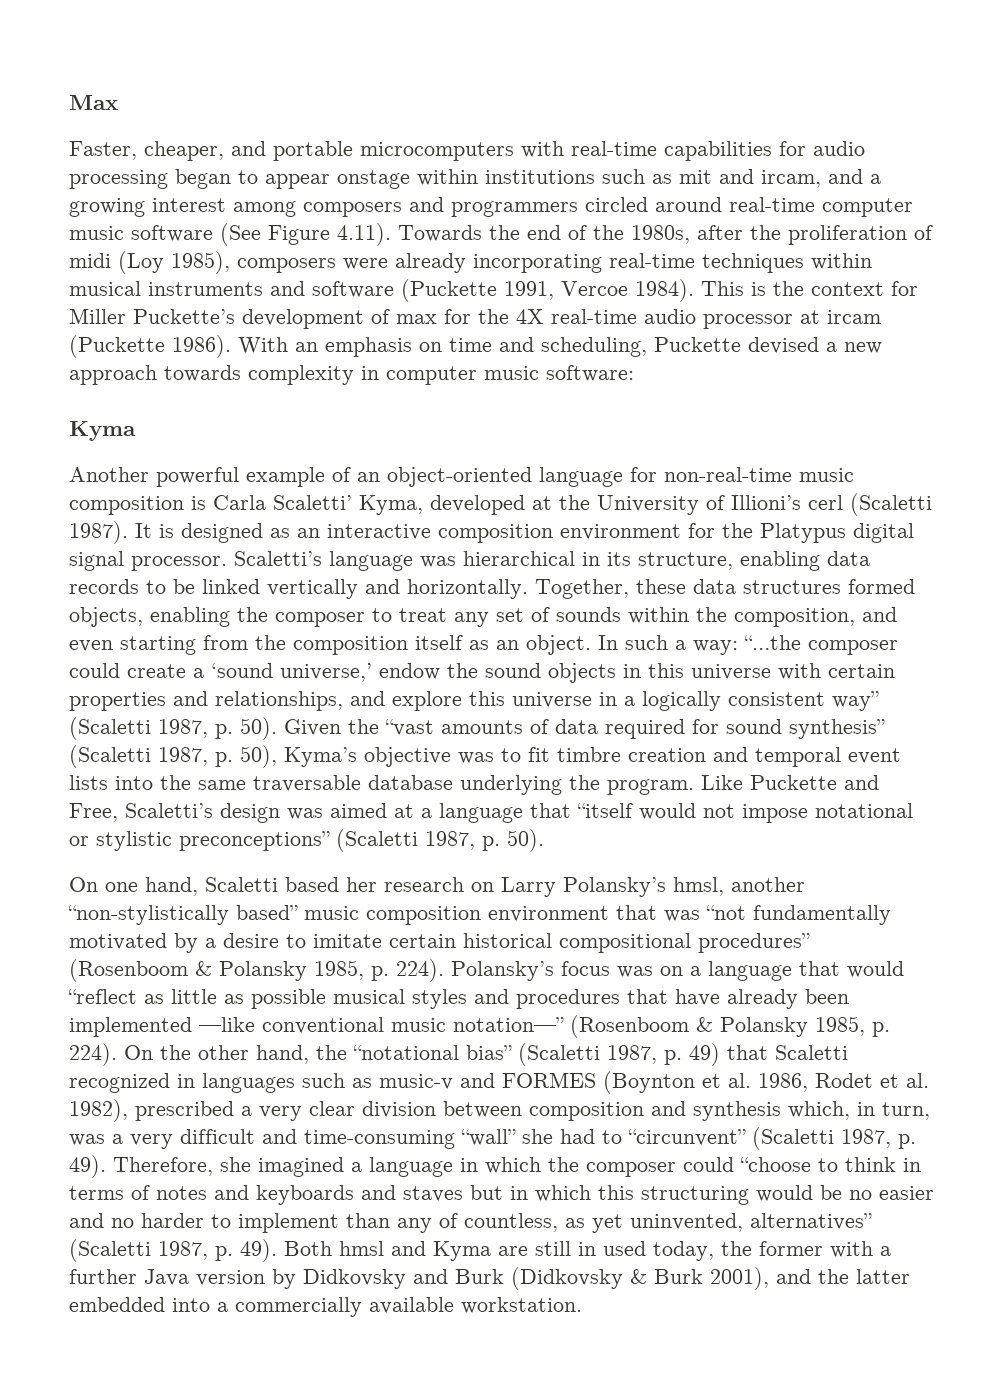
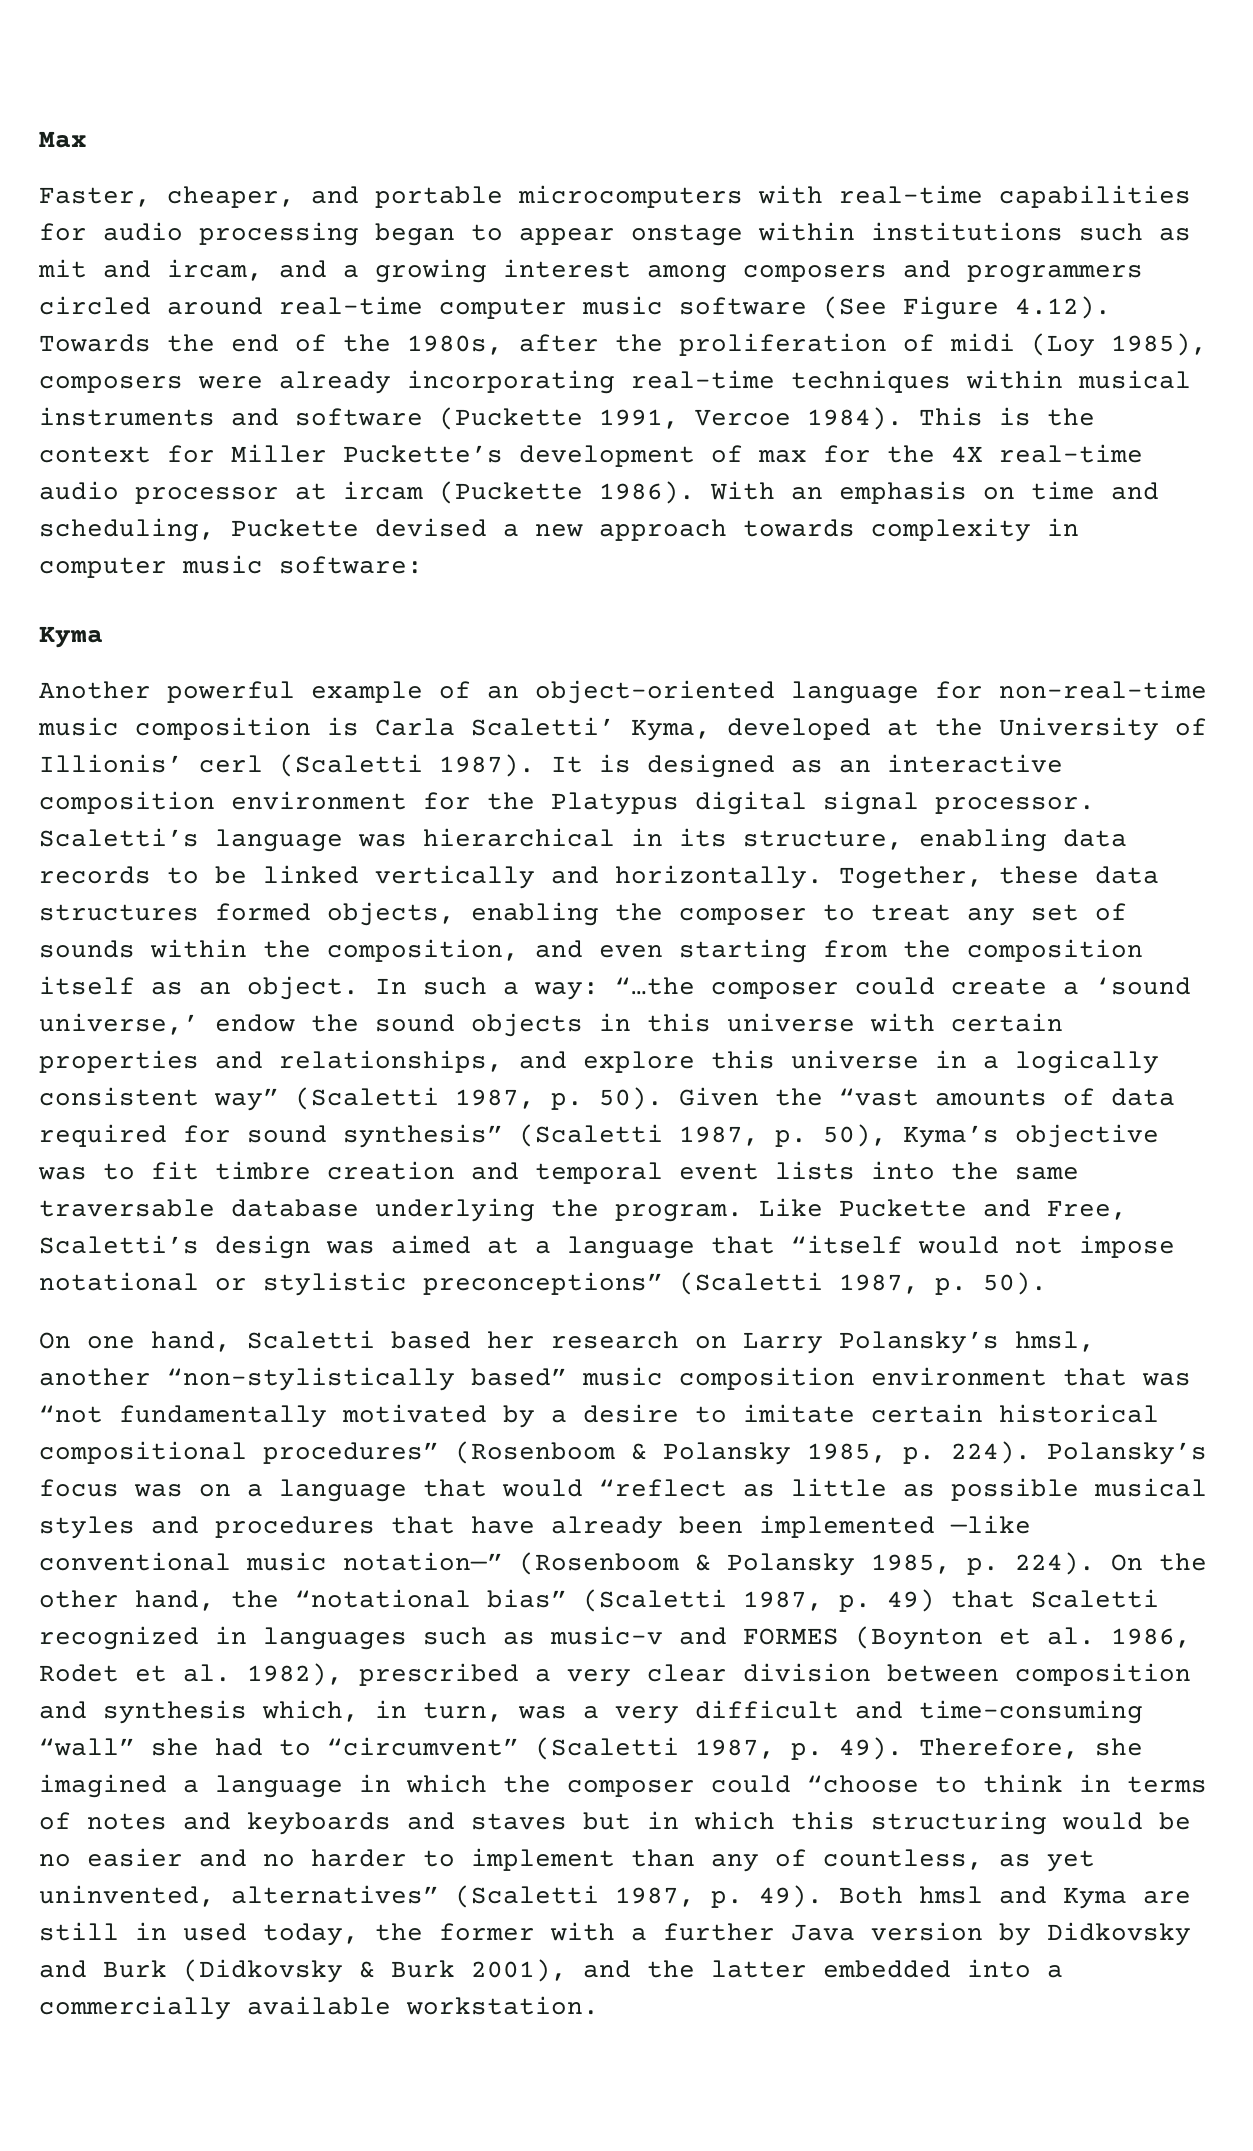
- Faster, cheaper, and portable microcomputers with real-time capabilities for audio processing began to appear onstage within institutions such as mit and ircam, and a growing interest among composers and programmers circled around real-time computer music software (See Figure 4.11). Towards the end of the 1980s, after the proliferation of midi (Loy 1985), composers were already incorporating real-time techniques within musical instruments and software (Puckette 1991, Vercoe 1984).
+ Faster, cheaper, and portable microcomputers with real-time capabilities for audio processing began to appear onstage within institutions such as mit and ircam, and a growing interest among composers and programmers circled around real-time computer music software (See Figure 4.12). Towards the end of the 1980s, after the proliferation of midi (Loy 1985), composers were already incorporating real-time techniques within musical instruments and software (Puckette 1991, Vercoe 1984).
- Another powerful example of an object-oriented language for non-real-time music composition is Carla Scaletti’ Kyma, developed at the University of Illioni’s cerl (Scaletti 1987).
+ Another powerful example of an object-oriented language for non-real-time music composition is Carla Scaletti’ Kyma, developed at the University of Illionis’ cerl (Scaletti 1987).
- On the other hand, the “notational bias” (Scaletti 1987, p. 49) that Scaletti recognized in languages such as music-v and FORMES (Boynton et al. 1986, Rodet et al. 1982), prescribed a very clear division between composition and synthesis which, in turn, was a very difficult and time-consuming “wall” she had to “circunvent” (Scaletti 1987, p. 49).
+ On the other hand, the “notational bias” (Scaletti 1987, p. 49) that Scaletti recognized in languages such as music-v and FORMES (Boynton et al. 1986, Rodet et al. 1982), prescribed a very clear division between composition and synthesis which, in turn, was a very difficult and time-consuming “wall” she had to “circumvent” (Scaletti 1987, p. 49).

